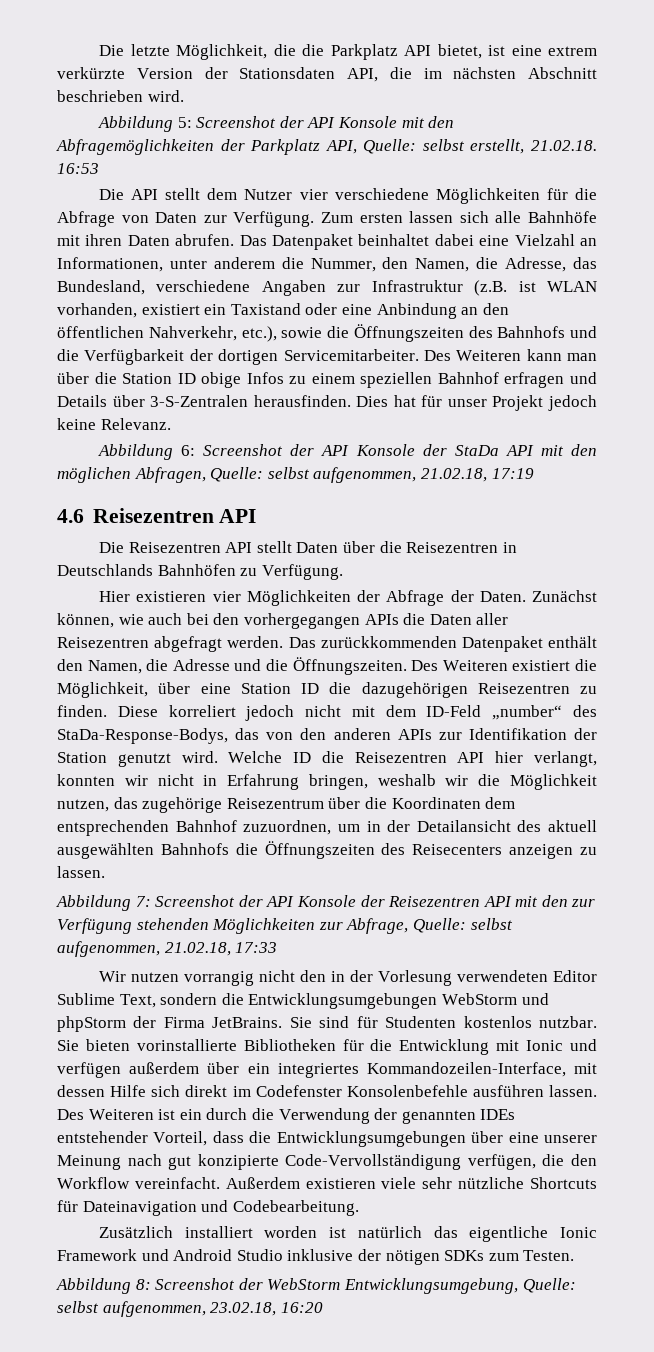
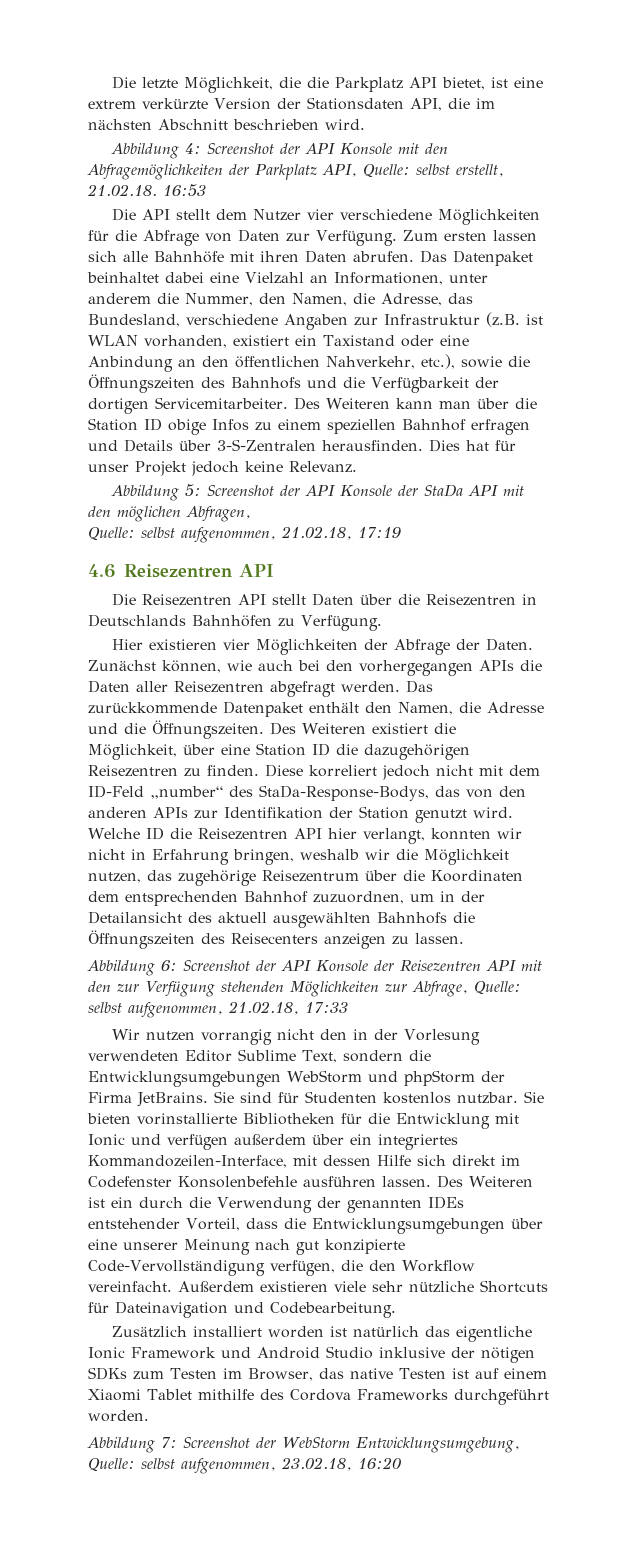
- Abbildung 5: Screenshot der API Konsole mit den Abfragemöglichkeiten der Parkplatz API, Quelle: selbst erstellt, 21.02.18. 16:53
+ Abbildung 4: Screenshot der API Konsole mit den Abfragemöglichkeiten der Parkplatz API, Quelle: selbst erstellt, 21.02.18. 16:53
- Abbildung 6: Screenshot der API Konsole der StaDa API mit den möglichen Abfragen, Quelle: selbst aufgenommen, 21.02.18, 17:19
+ Abbildung 5: Screenshot der API Konsole der StaDa API mit den möglichen Abfragen,
+ Quelle: selbst aufgenommen, 21.02.18, 17:19
- Das zurückkommenden Datenpaket enthält den Namen, die Adresse und die Öffnungszeiten.
+ Das zurückkommende Datenpaket enthält den Namen, die Adresse und die Öffnungszeiten.
- Abbildung 7: Screenshot der API Konsole der Reisezentren API mit den zur Verfügung stehenden Möglichkeiten zur Abfrage, Quelle: selbst aufgenommen, 21.02.18, 17:33
+ Abbildung 6: Screenshot der API Konsole der Reisezentren API mit den zur Verfügung stehenden Möglichkeiten zur Abfrage, Quelle: selbst aufgenommen, 21.02.18, 17:33
- Zusätzlich installiert worden ist natürlich das eigentliche Ionic Framework und Android Studio inklusive der nötigen SDKs zum Testen.
- Abbildung 8: Screenshot der WebStorm Entwicklungsumgebung, Quelle: selbst aufgenommen, 23.02.18, 16:20
+ Zusätzlich installiert worden ist natürlich das eigentliche Ionic Framework und Android Studio inklusive der nötigen SDKs zum Testen im Browser, das native Testen ist auf einem Xiaomi Tablet mithilfe des Cordova Frameworks durchgeführt worden.
+ Abbildung 7: Screenshot der WebStorm Entwicklungsumgebung, Quelle: selbst aufgenommen, 23.02.18, 16:20

